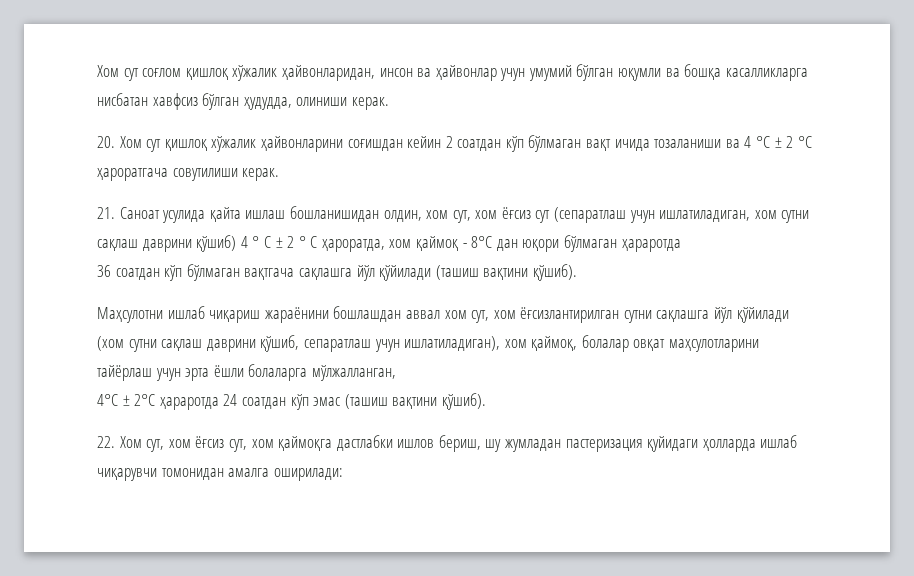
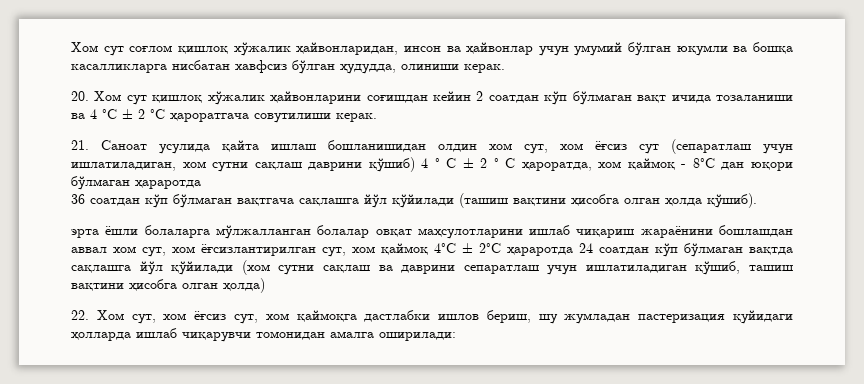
- 21. Саноат усулида қайта ишлаш бошланишидан олдин, хом сут, хом ёғсиз сут (сепаратлаш учун ишлатиладиган, хом сутни сақлаш даврини қўшиб) 4 ° C ± 2 ° C ҳароратда, хом қаймоқ - 8°С дан юқори бўлмаган ҳараротда
+ 21. Саноат усулида қайта ишлаш бошланишидан олдин хом сут, хом ёғсиз сут (сепаратлаш учун ишлатиладиган, хом сутни сақлаш даврини қўшиб) 4 ° C ± 2 ° C ҳароратда, хом қаймоқ - 8°С дан юқори бўлмаган ҳараротда
- 36 соатдан кўп бўлмаган вақтгача сақлашга йўл қўйилади (ташиш вақтини қўшиб).
- Маҳсулотни ишлаб чиқариш жараёнини бошлашдан аввал хом сут, хом ёғсизлантирилган сутни сақлашга йўл қўйилади (хом сутни сақлаш даврини қўшиб, сепаратлаш учун ишлатиладиган), хом қаймоқ, болалар овқат маҳсулотларини тайёрлаш учун эрта ёшли болаларга мўлжалланган,
- 4°С ± 2°С ҳараротда 24 соатдан кўп эмас (ташиш вақтини қўшиб).
+ 36 соатдан кўп бўлмаган вақтгача сақлашга йўл қўйилади (ташиш вақтини ҳисобга олган ҳолда қўшиб).
+ эрта ёшли болаларга мўлжалланган болалар овқат маҳсулотларини ишлаб чиқариш жараёнини бошлашдан аввал хом сут, хом ёғсизлантирилган сут, хом қаймоқ 4°С ± 2°С ҳараротда 24 соатдан кўп бўлмаган вақтда сақлашга йўл қўйилади (хом сутни сақлаш ва даврини сепаратлаш учун ишлатиладиган қўшиб, ташиш вақтини ҳисобга олган ҳолда)

